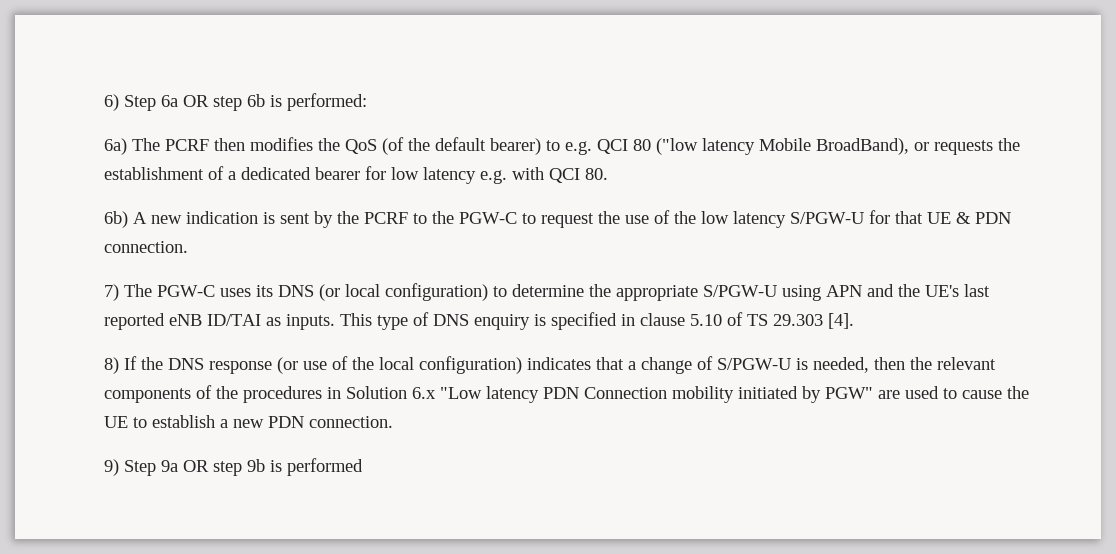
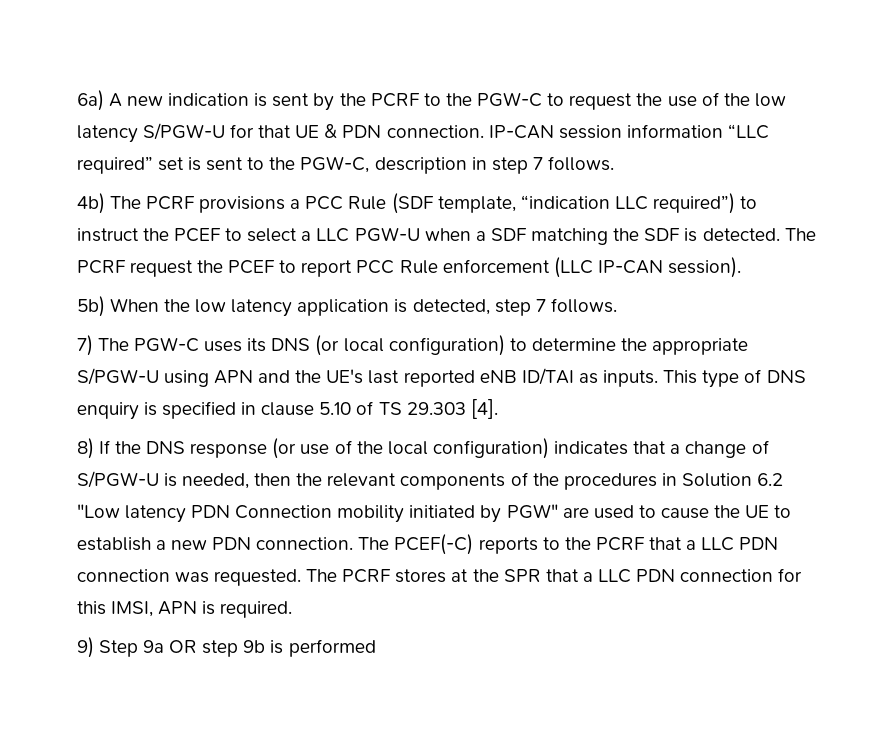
- 6) Step 6a OR step 6b is performed:
- 6a) The PCRF then modifies the QoS (of the default bearer) to e.g. QCI 80 ("low latency Mobile BroadBand), or requests the establishment of a dedicated bearer for low latency e.g. with QCI 80.
- 6b) A new indication is sent by the PCRF to the PGW-C to request the use of the low latency S/PGW-U for that UE & PDN connection.
+ 6a) A new indication is sent by the PCRF to the PGW-C to request the use of the low latency S/PGW-U for that UE & PDN connection. IP-CAN session information “LLC required” set is sent to the PGW-C, description in step 7 follows.
+ 4b) The PCRF provisions a PCC Rule (SDF template, “indication LLC required”) to instruct the PCEF to select a LLC PGW-U when a SDF matching the SDF is detected. The PCRF request the PCEF to report PCC Rule enforcement (LLC IP-CAN session).
+ 5b) When the low latency application is detected, step 7 follows.
- 8) If the DNS response (or use of the local configuration) indicates that a change of S/PGW-U is needed, then the relevant components of the procedures in Solution 6.x "Low latency PDN Connection mobility initiated by PGW" are used to cause the UE to establish a new PDN connection.
+ 8) If the DNS response (or use of the local configuration) indicates that a change of S/PGW-U is needed, then the relevant components of the procedures in Solution 6.2 "Low latency PDN Connection mobility initiated by PGW" are used to cause the UE to establish a new PDN connection. The PCEF(-C) reports to the PCRF that a LLC PDN connection was requested. The PCRF stores at the SPR that a LLC PDN connection for this IMSI, APN is required.

